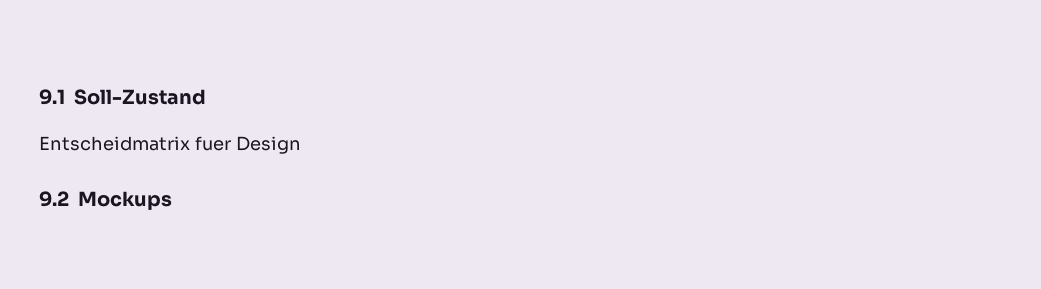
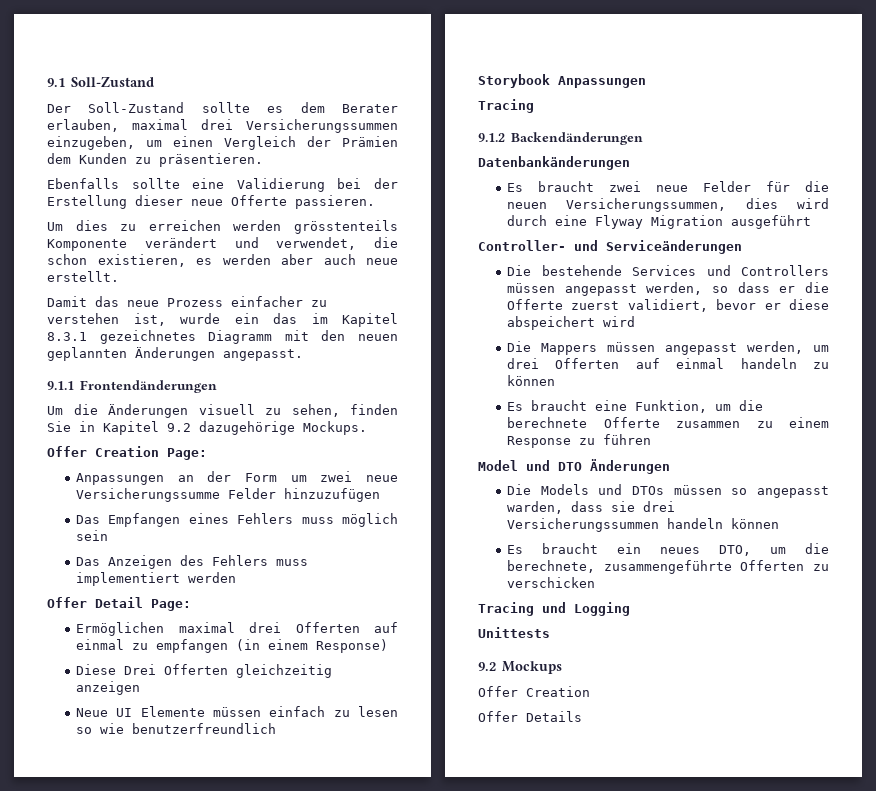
- Entscheidmatrix fuer Design
+ Der Soll-Zustand sollte es dem Berater erlauben, maximal drei Versicherungssummen einzugeben, um einen Vergleich der Prämien dem Kunden zu präsentieren.
+ Ebenfalls sollte eine Validierung bei der Erstellung dieser neue Offerte passieren.
+ Um dies zu erreichen werden grösstenteils Komponente verändert und verwendet, die schon existieren, es werden aber auch neue erstellt.
+ Damit das neue Prozess einfacher zu verstehen ist, wurde ein das im Kapitel 8.3.1 gezeichnetes Diagramm mit den neuen geplannten Änderungen angepasst.
+ 9.1.1 Frontendänderungen
+ Um die Änderungen visuell zu sehen, finden Sie in Kapitel 9.2 dazugehörige Mockups.
+ Offer Creation Page:
+ Anpassungen an der Form um zwei neue Versicherungssumme Felder hinzuzufügen
+ Das Empfangen eines Fehlers muss möglich sein
+ Das Anzeigen des Fehlers muss implementiert werden
+ Offer Detail Page:
+ Ermöglichen maximal drei Offerten auf einmal zu empfangen (in einem Response)
+ Diese Drei Offerten gleichzeitig anzeigen
+ Neue UI Elemente müssen einfach zu lesen so wie benutzerfreundlich
+ Storybook Anpassungen
+ Tracing
+ 9.1.2 Backendänderungen
+ Datenbankänderungen
+ Es braucht zwei neue Felder für die neuen Versicherungssummen, dies wird durch eine Flyway Migration ausgeführt
+ Controller- und Serviceänderungen
+ Die bestehende Services und Controllers müssen angepasst werden, so dass er die Offerte zuerst validiert, bevor er diese abspeichert wird
+ Die Mappers müssen angepasst werden, um drei Offerten auf einmal handeln zu können
+ Es braucht eine Funktion, um die berechnete Offerte zusammen zu einem Response zu führen
+ Model und DTO Änderungen
+ Die Models und DTOs müssen so angepasst warden, dass sie drei Versicherungssummen handeln können
+ Es braucht ein neues DTO, um die berechnete, zusammengeführte Offerten zu verschicken
+ Tracing und Logging
+ Unittests
  9.2 Mockups
+ Offer Creation
+ Offer Details

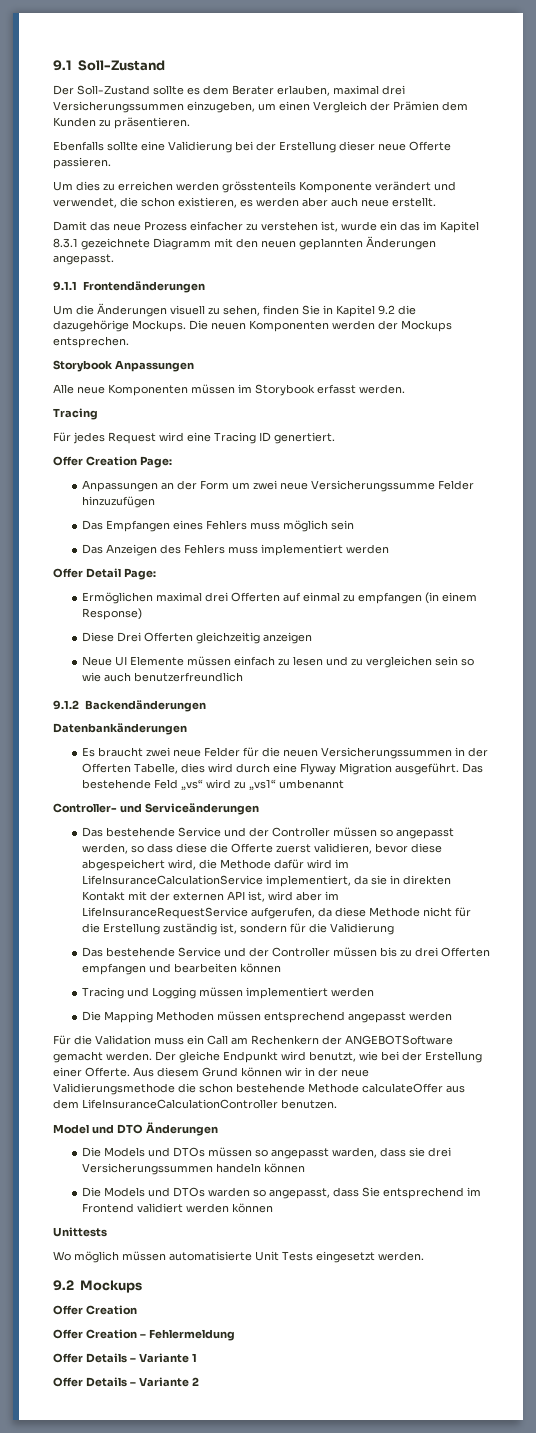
- Damit das neue Prozess einfacher zu verstehen ist, wurde ein das im Kapitel 8.3.1 gezeichnetes Diagramm mit den neuen geplannten Änderungen angepasst.
+ Damit das neue Prozess einfacher zu verstehen ist, wurde ein das im Kapitel 8.3.1 gezeichnete Diagramm mit den neuen geplannten Änderungen angepasst.
- Um die Änderungen visuell zu sehen, finden Sie in Kapitel 9.2 dazugehörige Mockups.
+ Um die Änderungen visuell zu sehen, finden Sie in Kapitel 9.2 die dazugehörige Mockups. Die neuen Komponenten werden der Mockups entsprechen.
+ Storybook Anpassungen
+ Alle neue Komponenten müssen im Storybook erfasst werden.
+ Tracing
+ Für jedes Request wird eine Tracing ID genertiert.
- Neue UI Elemente müssen einfach zu lesen so wie benutzerfreundlich
+ Neue UI Elemente müssen einfach zu lesen und zu vergleichen sein so wie auch benutzerfreundlich
- Storybook Anpassungen
- Tracing
- Es braucht zwei neue Felder für die neuen Versicherungssummen, dies wird durch eine Flyway Migration ausgeführt
+ Es braucht zwei neue Felder für die neuen Versicherungssummen in der Offerten Tabelle, dies wird durch eine Flyway Migration ausgeführt. Das bestehende Feld „vs“ wird zu „vs1“ umbenannt
  Controller- und Serviceänderungen
- Die bestehende Services und Controllers müssen angepasst werden, so dass er die Offerte zuerst validiert, bevor er diese abspeichert wird
- Die Mappers müssen angepasst werden, um drei Offerten auf einmal handeln zu können
- Es braucht eine Funktion, um die berechnete Offerte zusammen zu einem Response zu führen
+ Das bestehende Service und der Controller müssen so angepasst werden, so dass diese die Offerte zuerst validieren, bevor diese abgespeichert wird, die Methode dafür wird im LifeInsuranceCalculationService implementiert, da sie in direkten Kontakt mit der externen API ist, wird aber im LifeInsuranceRequestService aufgerufen, da diese Methode nicht für die Erstellung zuständig ist, sondern für die Validierung
+ Das bestehende Service und der Controller müssen bis zu drei Offerten empfangen und bearbeiten können
+ Tracing und Logging müssen implementiert werden
+ Die Mapping Methoden müssen entsprechend angepasst werden
+ Für die Validation muss ein Call am Rechenkern der ANGEBOTSoftware gemacht werden. Der gleiche Endpunkt wird benutzt, wie bei der Erstellung einer Offerte. Aus diesem Grund können wir in der neue Validierungsmethode die schon bestehende Methode calculateOffer aus dem LifeInsuranceCalculationController benutzen.
- Es braucht ein neues DTO, um die berechnete, zusammengeführte Offerten zu verschicken
- Tracing und Logging
+ Die Models und DTOs warden so angepasst, dass Sie entsprechend im Frontend validiert werden können
  Unittests
+ Wo möglich müssen automatisierte Unit Tests eingesetzt werden.
  9.2 Mockups
  Offer Creation
- Offer Details
+ Offer Creation – Fehlermeldung
+ Offer Details – Variante 1
+ Offer Details – Variante 2

